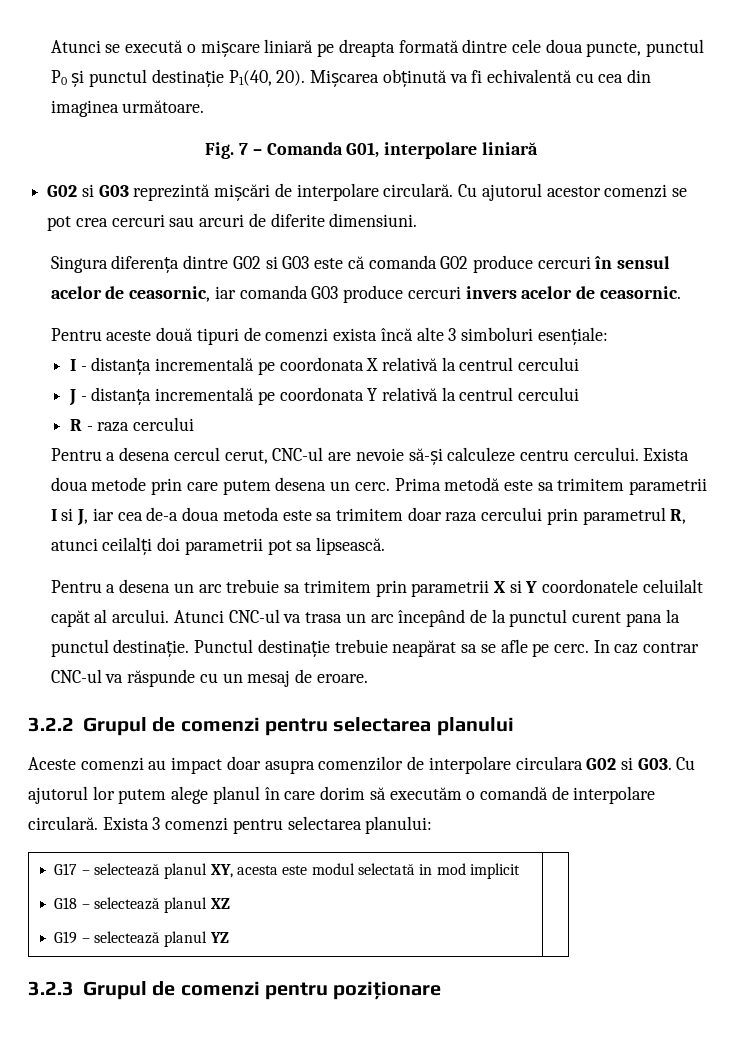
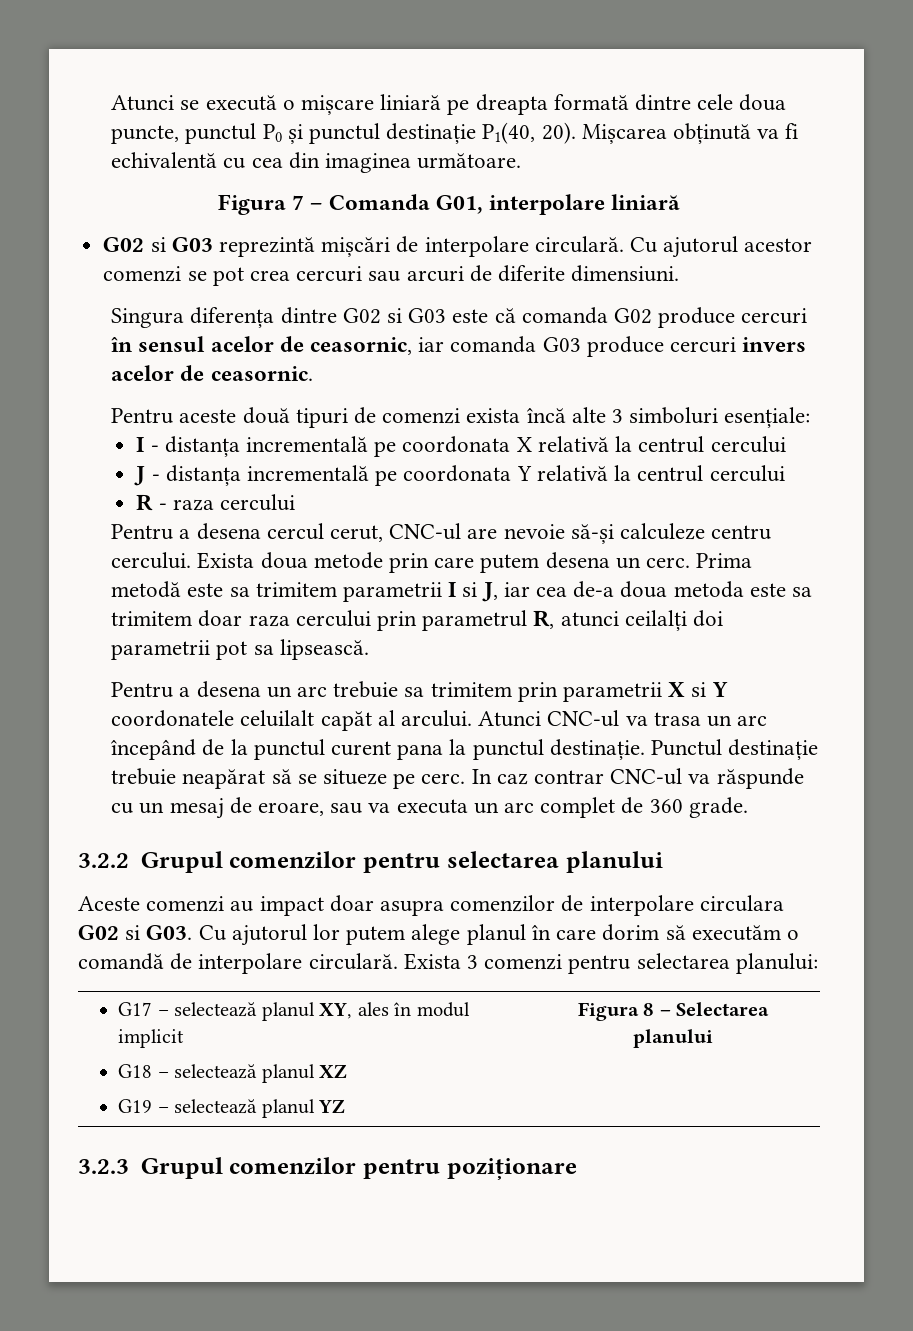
- Fig. 7 – Comanda G01, interpolare liniară
+ Figura 7 – Comanda G01, interpolare liniară
- Punctul destinație trebuie neapărat sa se afle pe cerc.
+ Punctul destinație trebuie neapărat să se situeze pe cerc.
- In caz contrar CNC-ul va răspunde cu un mesaj de eroare.
+ In caz contrar CNC-ul va răspunde cu un mesaj de eroare, sau va executa un arc complet de 360 grade.
- 3.2.2 Grupul de comenzi pentru selectarea planului
+ 3.2.2 Grupul comenzilor pentru selectarea planului
- G17 – selectează planul XY, acesta este modul selectată in mod implicit
+ G17 – selectează planul XY, ales în modul implicit
  G18 – selectează planul XZ
- G19 – selectează planul YZ |
+ G19 – selectează planul YZ | Figura 8 – Selectarea planului
- 3.2.3 Grupul de comenzi pentru poziționare
+ 3.2.3 Grupul comenzilor pentru poziționare

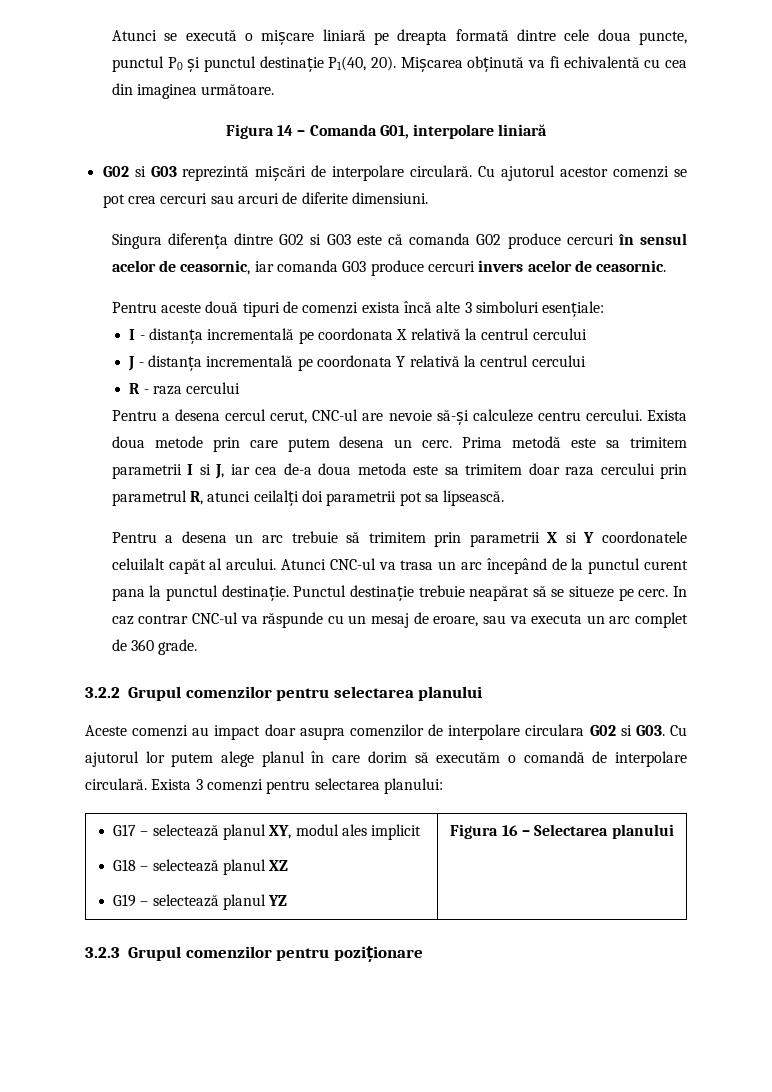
- Figura 7 – Comanda G01, interpolare liniară
+ Figura 14 – Comanda G01, interpolare liniară
- Pentru a desena un arc trebuie sa trimitem prin parametrii X si Y coordonatele celuilalt capăt al arcului.
+ Pentru a desena un arc trebuie să trimitem prin parametrii X si Y coordonatele celuilalt capăt al arcului.
- G17 – selectează planul XY, ales în modul implicit
+ G17 – selectează planul XY, modul ales implicit
  G18 – selectează planul XZ
- G19 – selectează planul YZ | Figura 8 – Selectarea planului
+ G19 – selectează planul YZ | Figura 16 – Selectarea planului

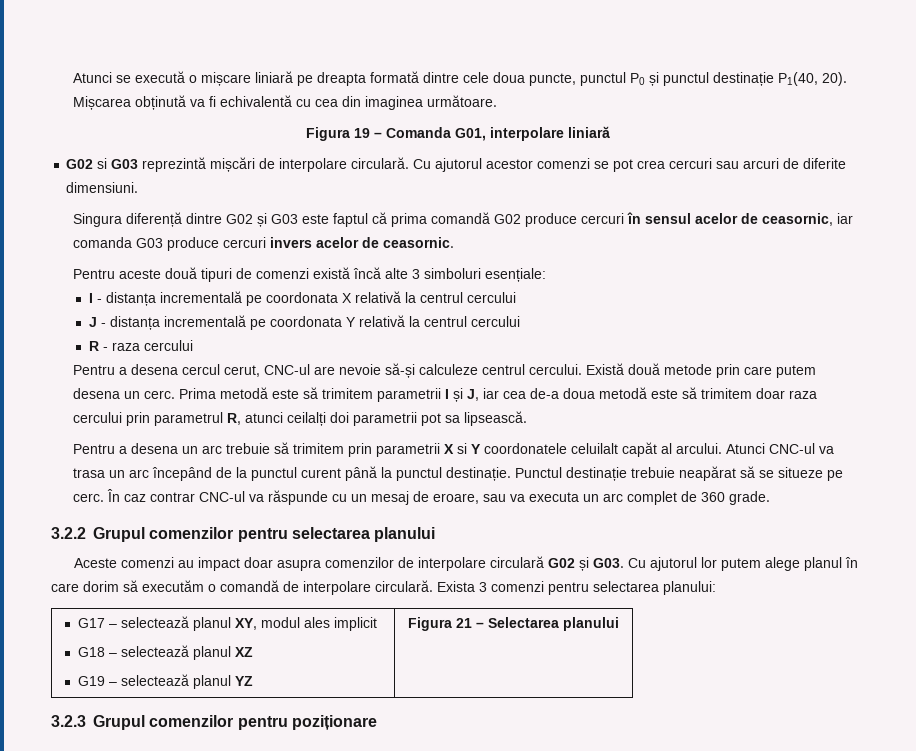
- Figura 14 – Comanda G01, interpolare liniară
+ Figura 19 – Comanda G01, interpolare liniară
- Singura diferența dintre G02 si G03 este că comanda G02 produce cercuri în sensul acelor de ceasornic, iar comanda G03 produce cercuri invers acelor de ceasornic.
+ Singura diferență dintre G02 și G03 este faptul că prima comandă G02 produce cercuri în sensul acelor de ceasornic, iar comanda G03 produce cercuri invers acelor de ceasornic.
- Pentru aceste două tipuri de comenzi exista încă alte 3 simboluri esențiale:
+ Pentru aceste două tipuri de comenzi există încă alte 3 simboluri esențiale:
- Pentru a desena cercul cerut, CNC-ul are nevoie să-și calculeze centru cercului. Exista doua metode prin care putem desena un cerc.
+ Pentru a desena cercul cerut, CNC-ul are nevoie să-și calculeze centrul cercului. Există două metode prin care putem desena un cerc.
- Prima metodă este sa trimitem parametrii I si J, iar cea de-a doua metoda este sa trimitem doar raza cercului prin parametrul R, atunci ceilalți doi parametrii pot sa lipsească.
+ Prima metodă este să trimitem parametrii I și J, iar cea de-a doua metodă este să trimitem doar raza cercului prin parametrul R, atunci ceilalți doi parametrii pot sa lipsească.
- Atunci CNC-ul va trasa un arc începând de la punctul curent pana la punctul destinație.
+ Atunci CNC-ul va trasa un arc începând de la punctul curent până la punctul destinație.
- In caz contrar CNC-ul va răspunde cu un mesaj de eroare, sau va executa un arc complet de 360 grade.
+ În caz contrar CNC-ul va răspunde cu un mesaj de eroare, sau va executa un arc complet de 360 grade.
- Aceste comenzi au impact doar asupra comenzilor de interpolare circulara G02 si G03. Cu ajutorul lor putem alege planul în care dorim să executăm o comandă de interpolare circulară.
+ Aceste comenzi au impact doar asupra comenzilor de interpolare circulară G02 și G03. Cu ajutorul lor putem alege planul în care dorim să executăm o comandă de interpolare circulară.
  G17 – selectează planul XY, modul ales implicit
  G18 – selectează planul XZ
- G19 – selectează planul YZ | Figura 16 – Selectarea planului
+ G19 – selectează planul YZ | Figura 21 – Selectarea planului

